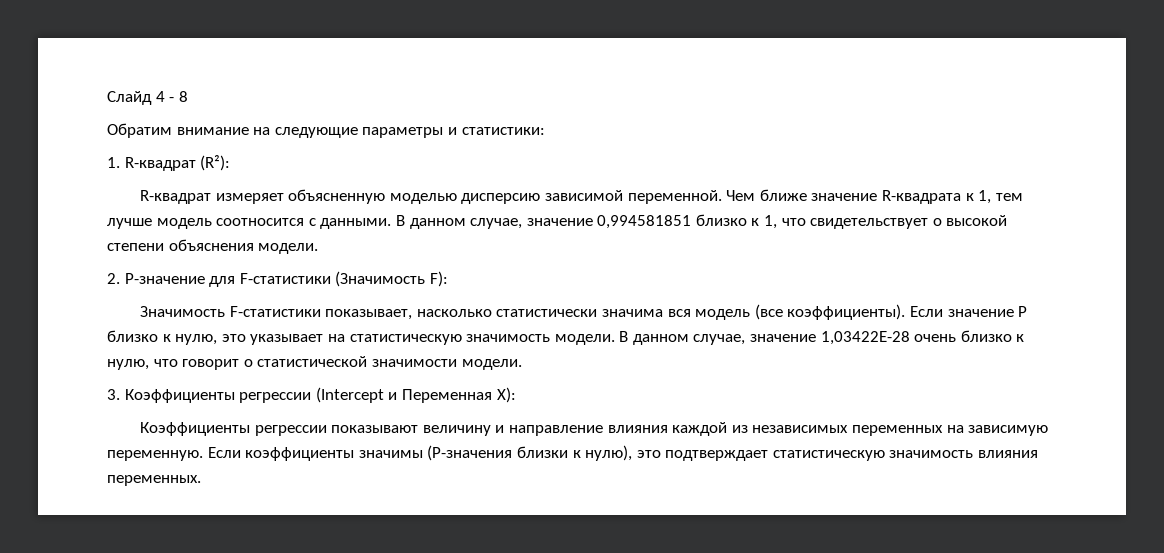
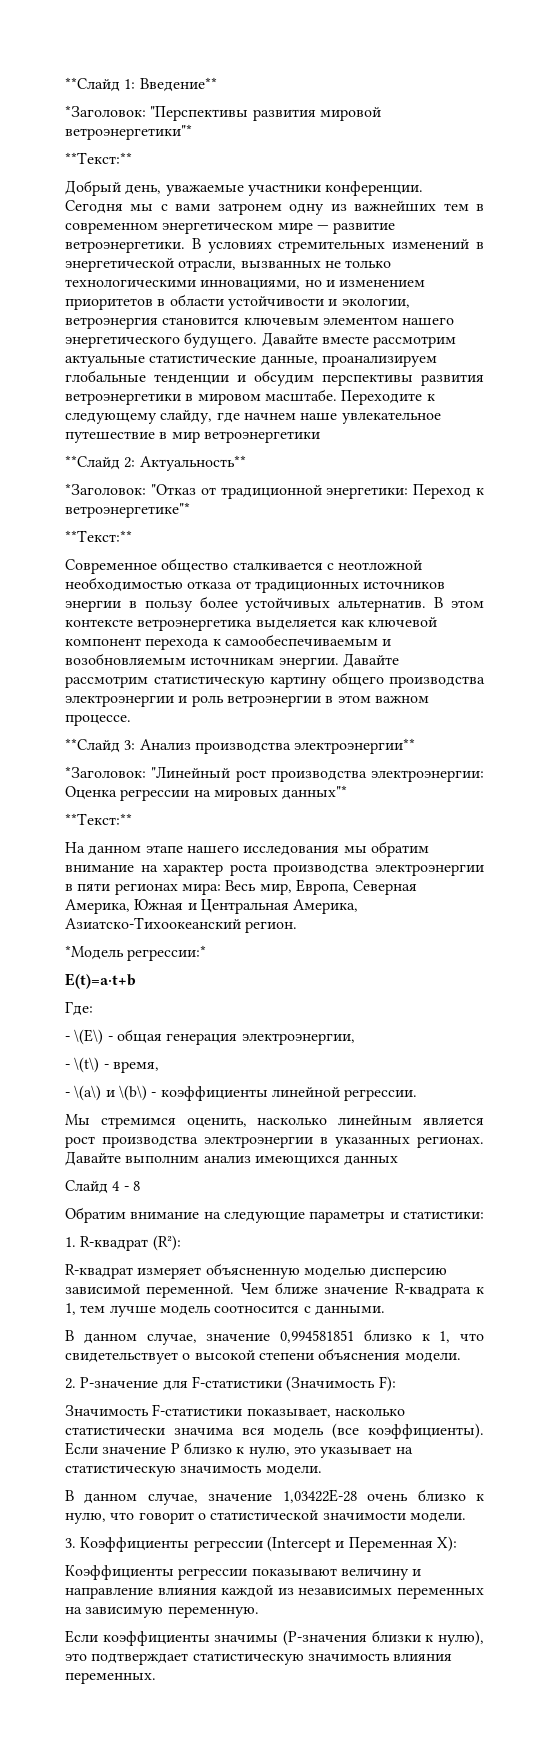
+ **Слайд 1: Введение**
+ *Заголовок: "Перспективы развития мировой ветроэнергетики"*
+ **Текст:**
+ Добрый день, уважаемые участники конференции. Сегодня мы с вами затронем одну из важнейших тем в современном энергетическом мире — развитие ветроэнергетики. В условиях стремительных изменений в энергетической отрасли, вызванных не только технологическими инновациями, но и изменением приоритетов в области устойчивости и экологии, ветроэнергия становится ключевым элементом нашего энергетического будущего. Давайте вместе рассмотрим актуальные статистические данные, проанализируем глобальные тенденции и обсудим перспективы развития ветроэнергетики в мировом масштабе. Переходите к следующему слайду, где начнем наше увлекательное путешествие в мир ветроэнергетики
+ **Слайд 2: Актуальность**
+ *Заголовок: "Отказ от традиционной энергетики: Переход к ветроэнергетике"*
+ **Текст:**
+ Современное общество сталкивается с неотложной необходимостью отказа от традиционных источников энергии в пользу более устойчивых альтернатив. В этом контексте ветроэнергетика выделяется как ключевой компонент перехода к самообеспечиваемым и возобновляемым источникам энергии. Давайте рассмотрим статистическую картину общего производства электроэнергии и роль ветроэнергии в этом важном процессе.
+ **Слайд 3: Анализ производства электроэнергии**
+ *Заголовок: "Линейный рост производства электроэнергии: Оценка регрессии на мировых данных"*
+ **Текст:**
+ На данном этапе нашего исследования мы обратим внимание на характер роста производства электроэнергии в пяти регионах мира: Весь мир, Европа, Северная Америка, Южная и Центральная Америка, Азиатско-Тихоокеанский регион.
+ *Модель регрессии:*
+ E(t)=a⋅t+b
+ Где:
+ - \(E\) - общая генерация электроэнергии,
+ - \(t\) - время,
+ - \(a\) и \(b\) - коэффициенты линейной регрессии.
+ Мы стремимся оценить, насколько линейным является рост производства электроэнергии в указанных регионах. Давайте выполним анализ имеющихся данных
- Чем ближе значение R-квадрата к 1, тем лучше модель соотносится с данными. В данном случае, значение 0,994581851 близко к 1, что свидетельствует о высокой степени объяснения модели.
+ Чем ближе значение R-квадрата к 1, тем лучше модель соотносится с данными.
+ В данном случае, значение 0,994581851 близко к 1, что свидетельствует о высокой степени объяснения модели.
- Если значение P близко к нулю, это указывает на статистическую значимость модели. В данном случае, значение 1,03422E-28 очень близко к нулю, что говорит о статистической значимости модели.
+ Если значение P близко к нулю, это указывает на статистическую значимость модели.
+ В данном случае, значение 1,03422E-28 очень близко к нулю, что говорит о статистической значимости модели.
- Коэффициенты регрессии показывают величину и направление влияния каждой из независимых переменных на зависимую переменную. Если коэффициенты значимы (P-значения близки к нулю), это подтверждает статистическую значимость влияния переменных.
+ Коэффициенты регрессии показывают величину и направление влияния каждой из независимых переменных на зависимую переменную.
+ Если коэффициенты значимы (P-значения близки к нулю), это подтверждает статистическую значимость влияния переменных.

